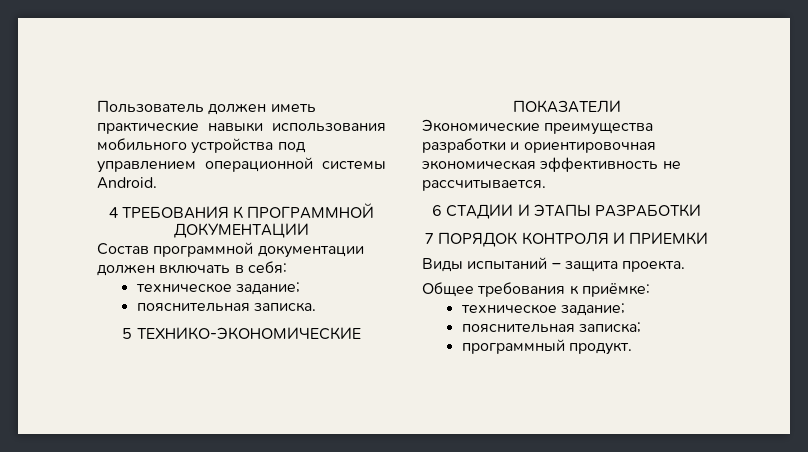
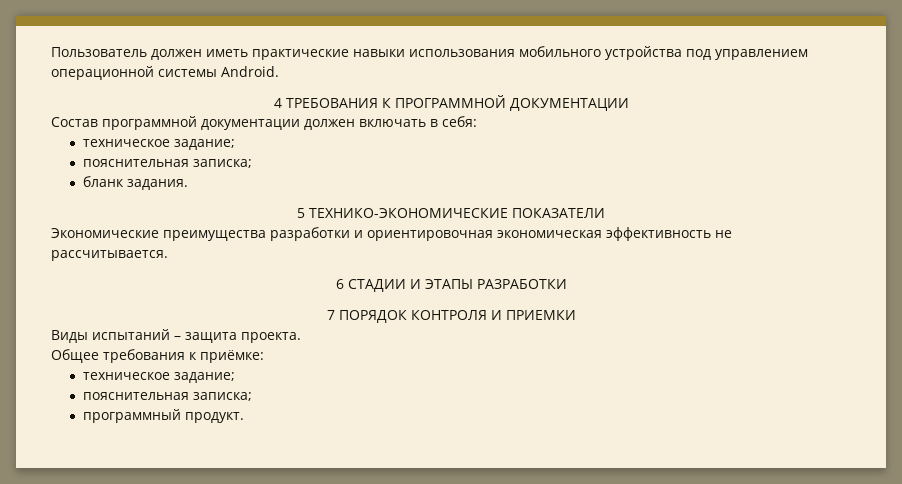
  Состав программной документации должен включать в себя:
  техническое задание;
- пояснительная записка.
+ пояснительная записка;
+ бланк задания.

